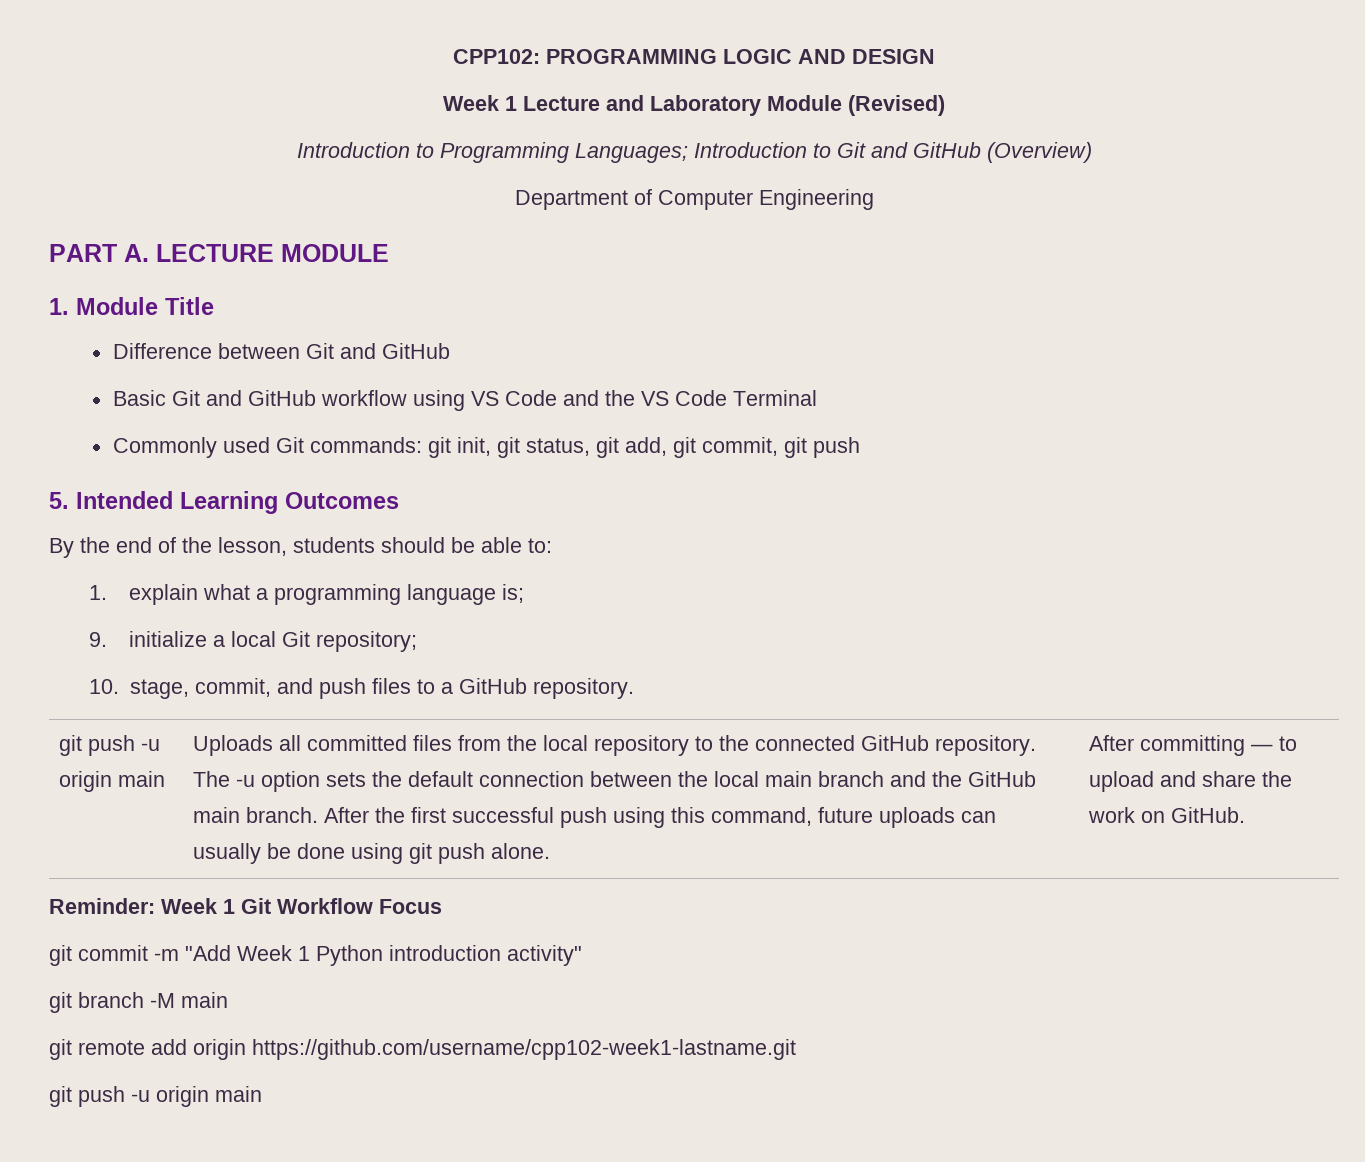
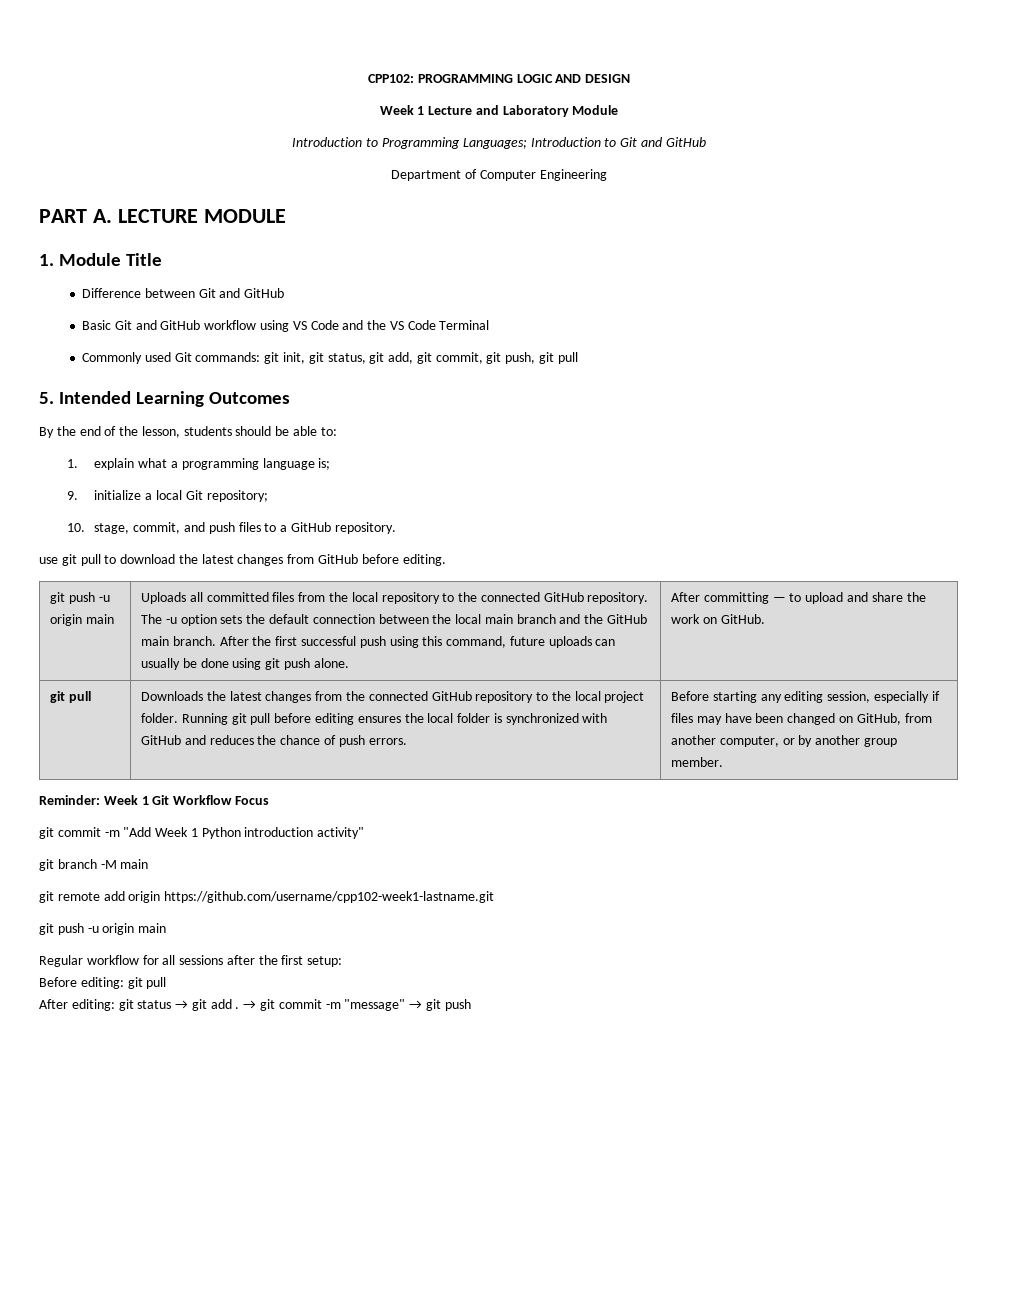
- Week 1 Lecture and Laboratory Module (Revised)
+ Week 1 Lecture and Laboratory Module
- Introduction to Programming Languages; Introduction to Git and GitHub (Overview)
+ Introduction to Programming Languages; Introduction to Git and GitHub
- Commonly used Git commands: git init, git status, git add, git commit, git push
+ Commonly used Git commands: git init, git status, git add, git commit, git push, git pull
+ use git pull to download the latest changes from GitHub before editing.
+ git pull | Downloads the latest changes from the connected GitHub repository to the local project folder. Running git pull before editing ensures the local folder is synchronized with GitHub and reduces the chance of push errors. | Before starting any editing session, especially if files may have been changed on GitHub, from another computer, or by another group member.
+ Regular workflow for all sessions after the first setup:
+ Before editing: git pull
+ After editing: git status → git add . → git commit -m "message" → git push

